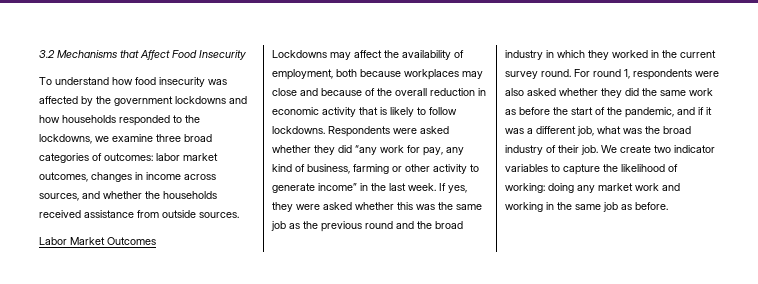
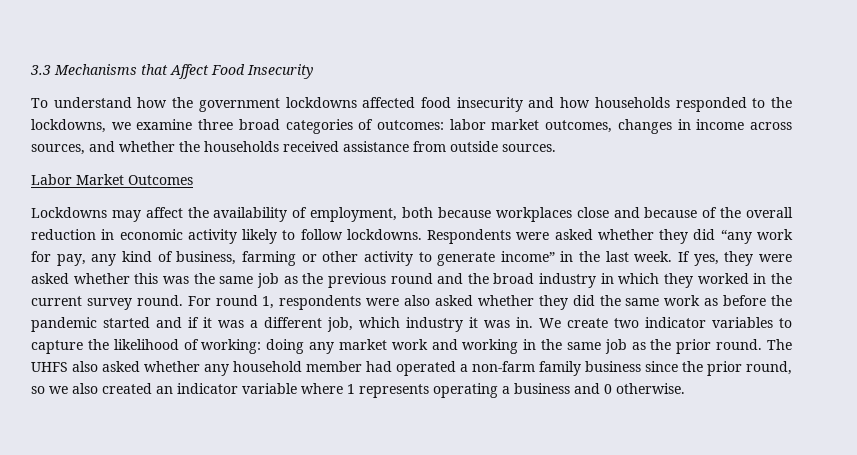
- 3.2 Mechanisms that Affect Food Insecurity
+ 3.3 Mechanisms that Affect Food Insecurity
- To understand how food insecurity was affected by the government lockdowns and how households responded to the lockdowns, we examine three broad categories of outcomes: labor market outcomes, changes in income across sources, and whether the households received assistance from outside sources.
+ To understand how the government lockdowns affected food insecurity and how households responded to the lockdowns, we examine three broad categories of outcomes: labor market outcomes, changes in income across sources, and whether the households received assistance from outside sources.
- Lockdowns may affect the availability of employment, both because workplaces may close and because of the overall reduction in economic activity that is likely to follow lockdowns.
+ Lockdowns may affect the availability of employment, both because workplaces close and because of the overall reduction in economic activity likely to follow lockdowns.
- For round 1, respondents were also asked whether they did the same work as before the start of the pandemic, and if it was a different job, what was the broad industry of their job.
+ For round 1, respondents were also asked whether they did the same work as before the pandemic started and if it was a different job, which industry it was in.
- We create two indicator variables to capture the likelihood of working: doing any market work and working in the same job as before.
+ We create two indicator variables to capture the likelihood of working: doing any market work and working in the same job as the prior round. The UHFS also asked whether any household member had operated a non-farm family business since the prior round, so we also created an indicator variable where 1 represents operating a business and 0 otherwise.

